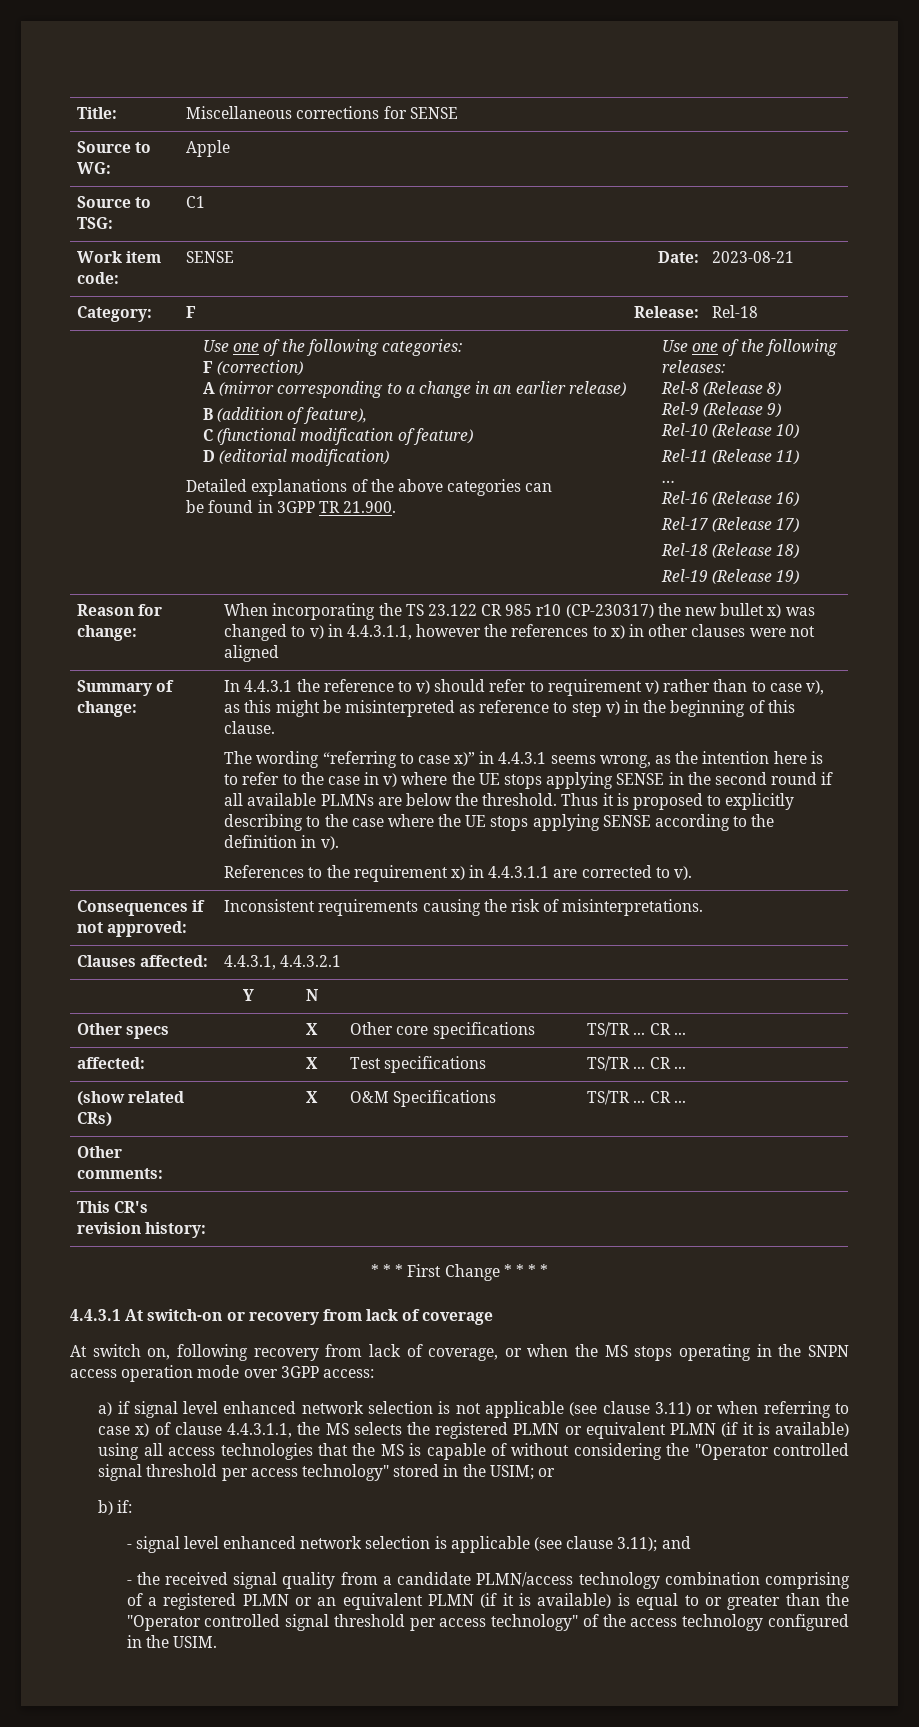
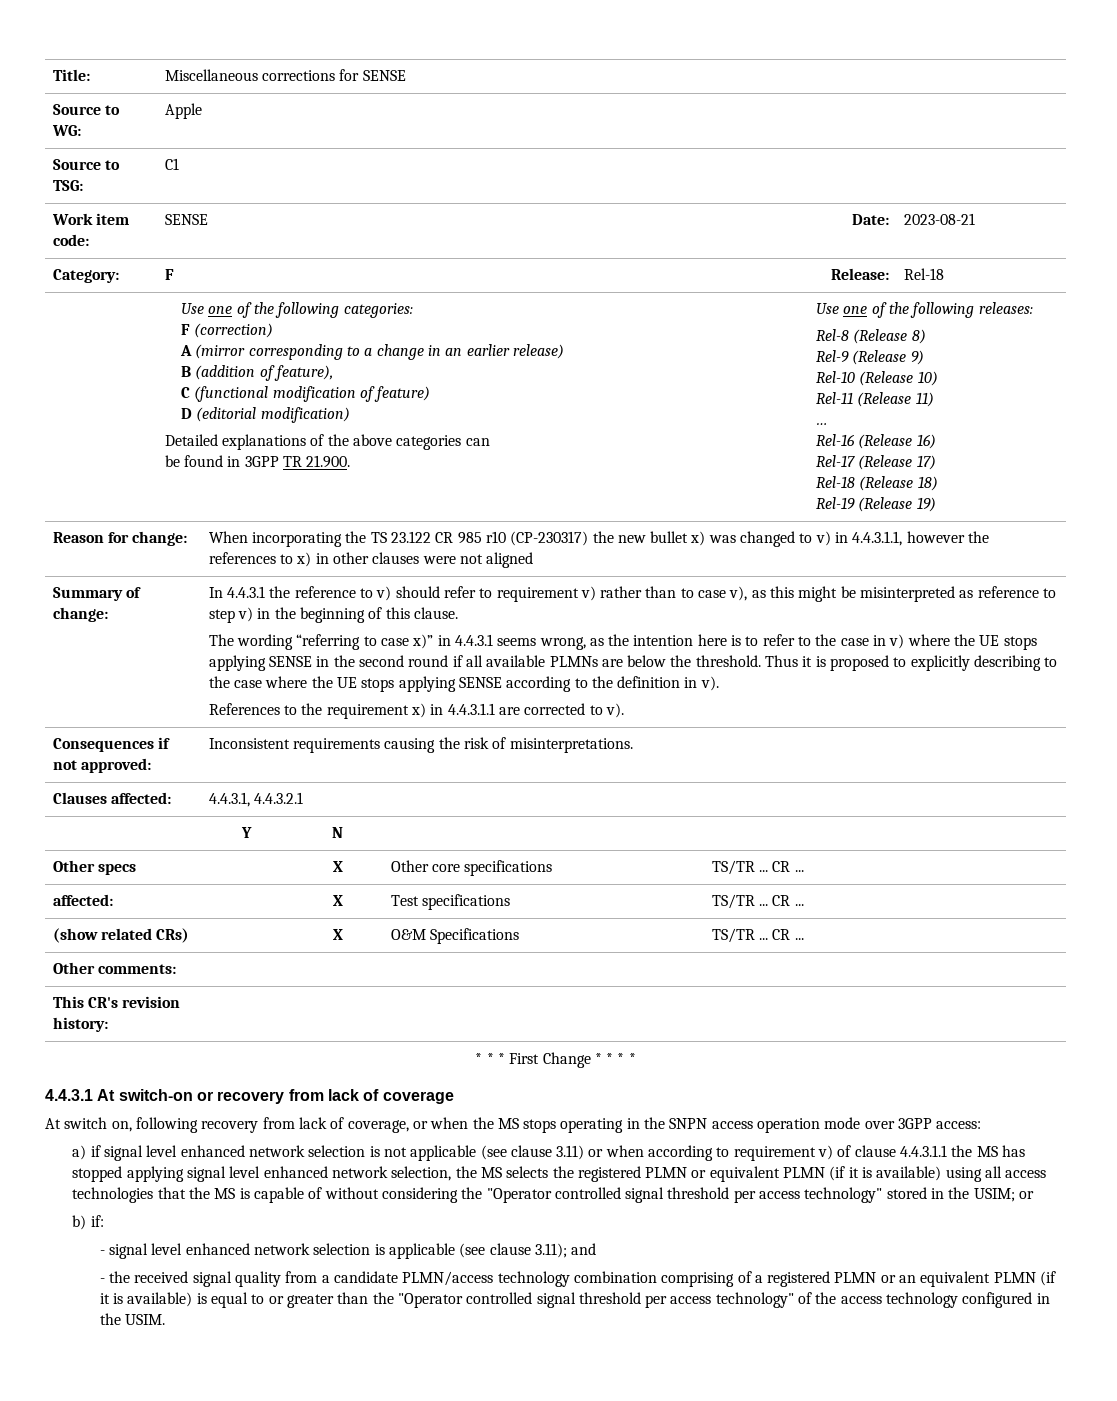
- a) if signal level enhanced network selection is not applicable (see clause 3.11) or when referring to case x) of clause 4.4.3.1.1, the MS selects the registered PLMN or equivalent PLMN (if it is available) using all access technologies that the MS is capable of without considering the "Operator controlled signal threshold per access technology" stored in the USIM; or
+ a) if signal level enhanced network selection is not applicable (see clause 3.11) or when according to requirement v) of clause 4.4.3.1.1 the MS has stopped applying signal level enhanced network selection, the MS selects the registered PLMN or equivalent PLMN (if it is available) using all access technologies that the MS is capable of without considering the "Operator controlled signal threshold per access technology" stored in the USIM; or

